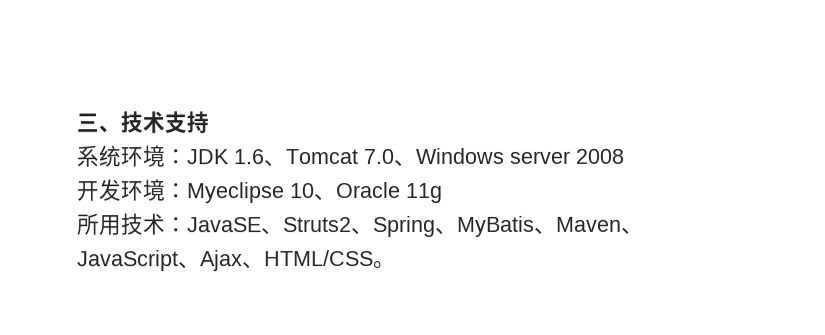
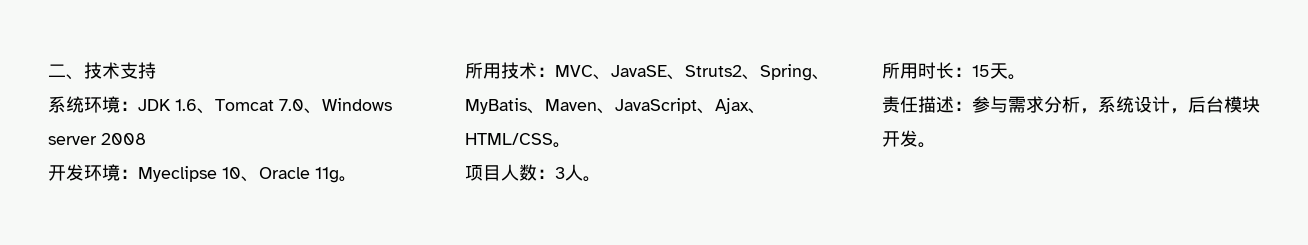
- 三、技术支持
+ 二、技术支持
- 开发环境：Myeclipse 10、Oracle 11g
+ 开发环境：Myeclipse 10、Oracle 11g。
- 所用技术：JavaSE、Struts2、Spring、MyBatis、Maven、JavaScript、Ajax、HTML/CSS。
+ 所用技术：MVC、JavaSE、Struts2、Spring、MyBatis、Maven、JavaScript、Ajax、HTML/CSS。
+ 项目人数：3人。
+ 所用时长：15天。
+ 责任描述：参与需求分析，系统设计，后台模块开发。

